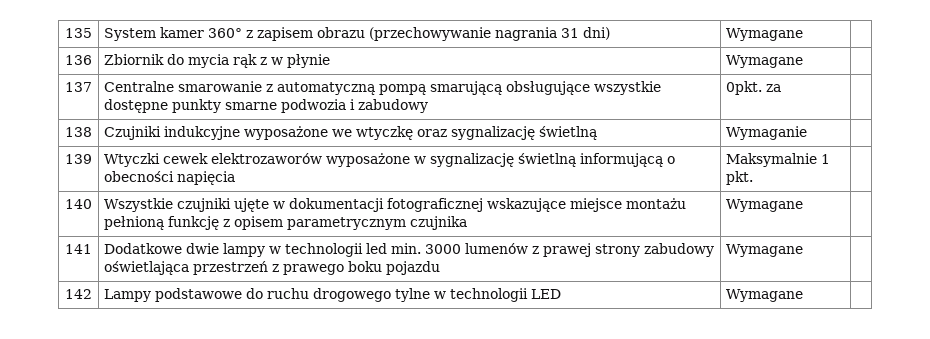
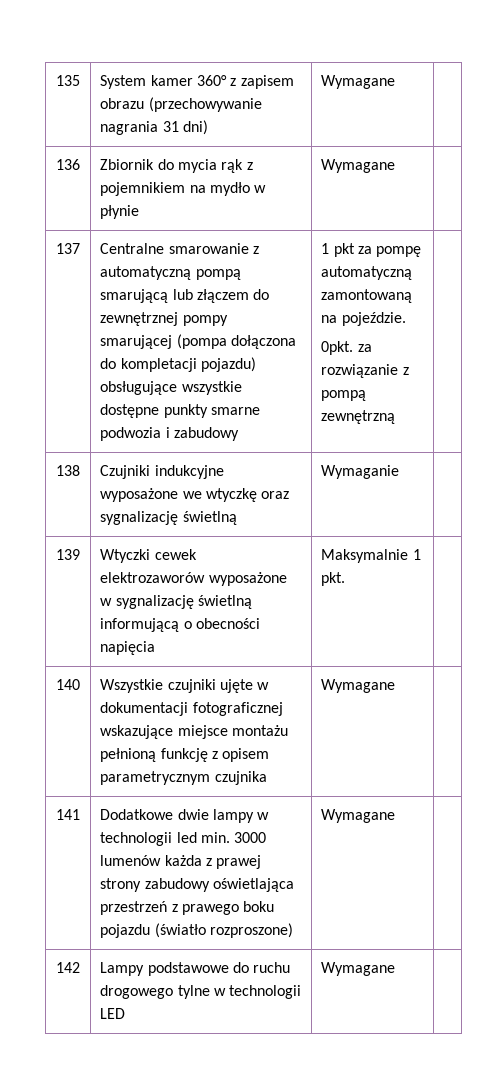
- 136 | Zbiornik do mycia rąk z w płynie | Wymagane |
+ 136 | Zbiornik do mycia rąk z pojemnikiem na mydło w płynie | Wymagane |
- 137 | Centralne smarowanie z automatyczną pompą smarującą obsługujące wszystkie dostępne punkty smarne podwozia i zabudowy | 0pkt. za |
+ 137 | Centralne smarowanie z automatyczną pompą smarującą lub złączem do zewnętrznej pompy smarującej (pompa dołączona do kompletacji pojazdu) obsługujące wszystkie dostępne punkty smarne podwozia i zabudowy | 1 pkt za pompę automatyczną zamontowaną na pojeździe.
+ 0pkt. za rozwiązanie z pompą zewnętrzną |
- 141 | Dodatkowe dwie lampy w technologii led min. 3000 lumenów z prawej strony zabudowy oświetlająca przestrzeń z prawego boku pojazdu | Wymagane |
+ 141 | Dodatkowe dwie lampy w technologii led min. 3000 lumenów każda z prawej strony zabudowy oświetlająca przestrzeń z prawego boku pojazdu (światło rozproszone) | Wymagane |

